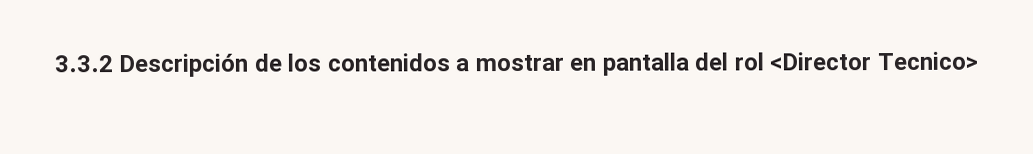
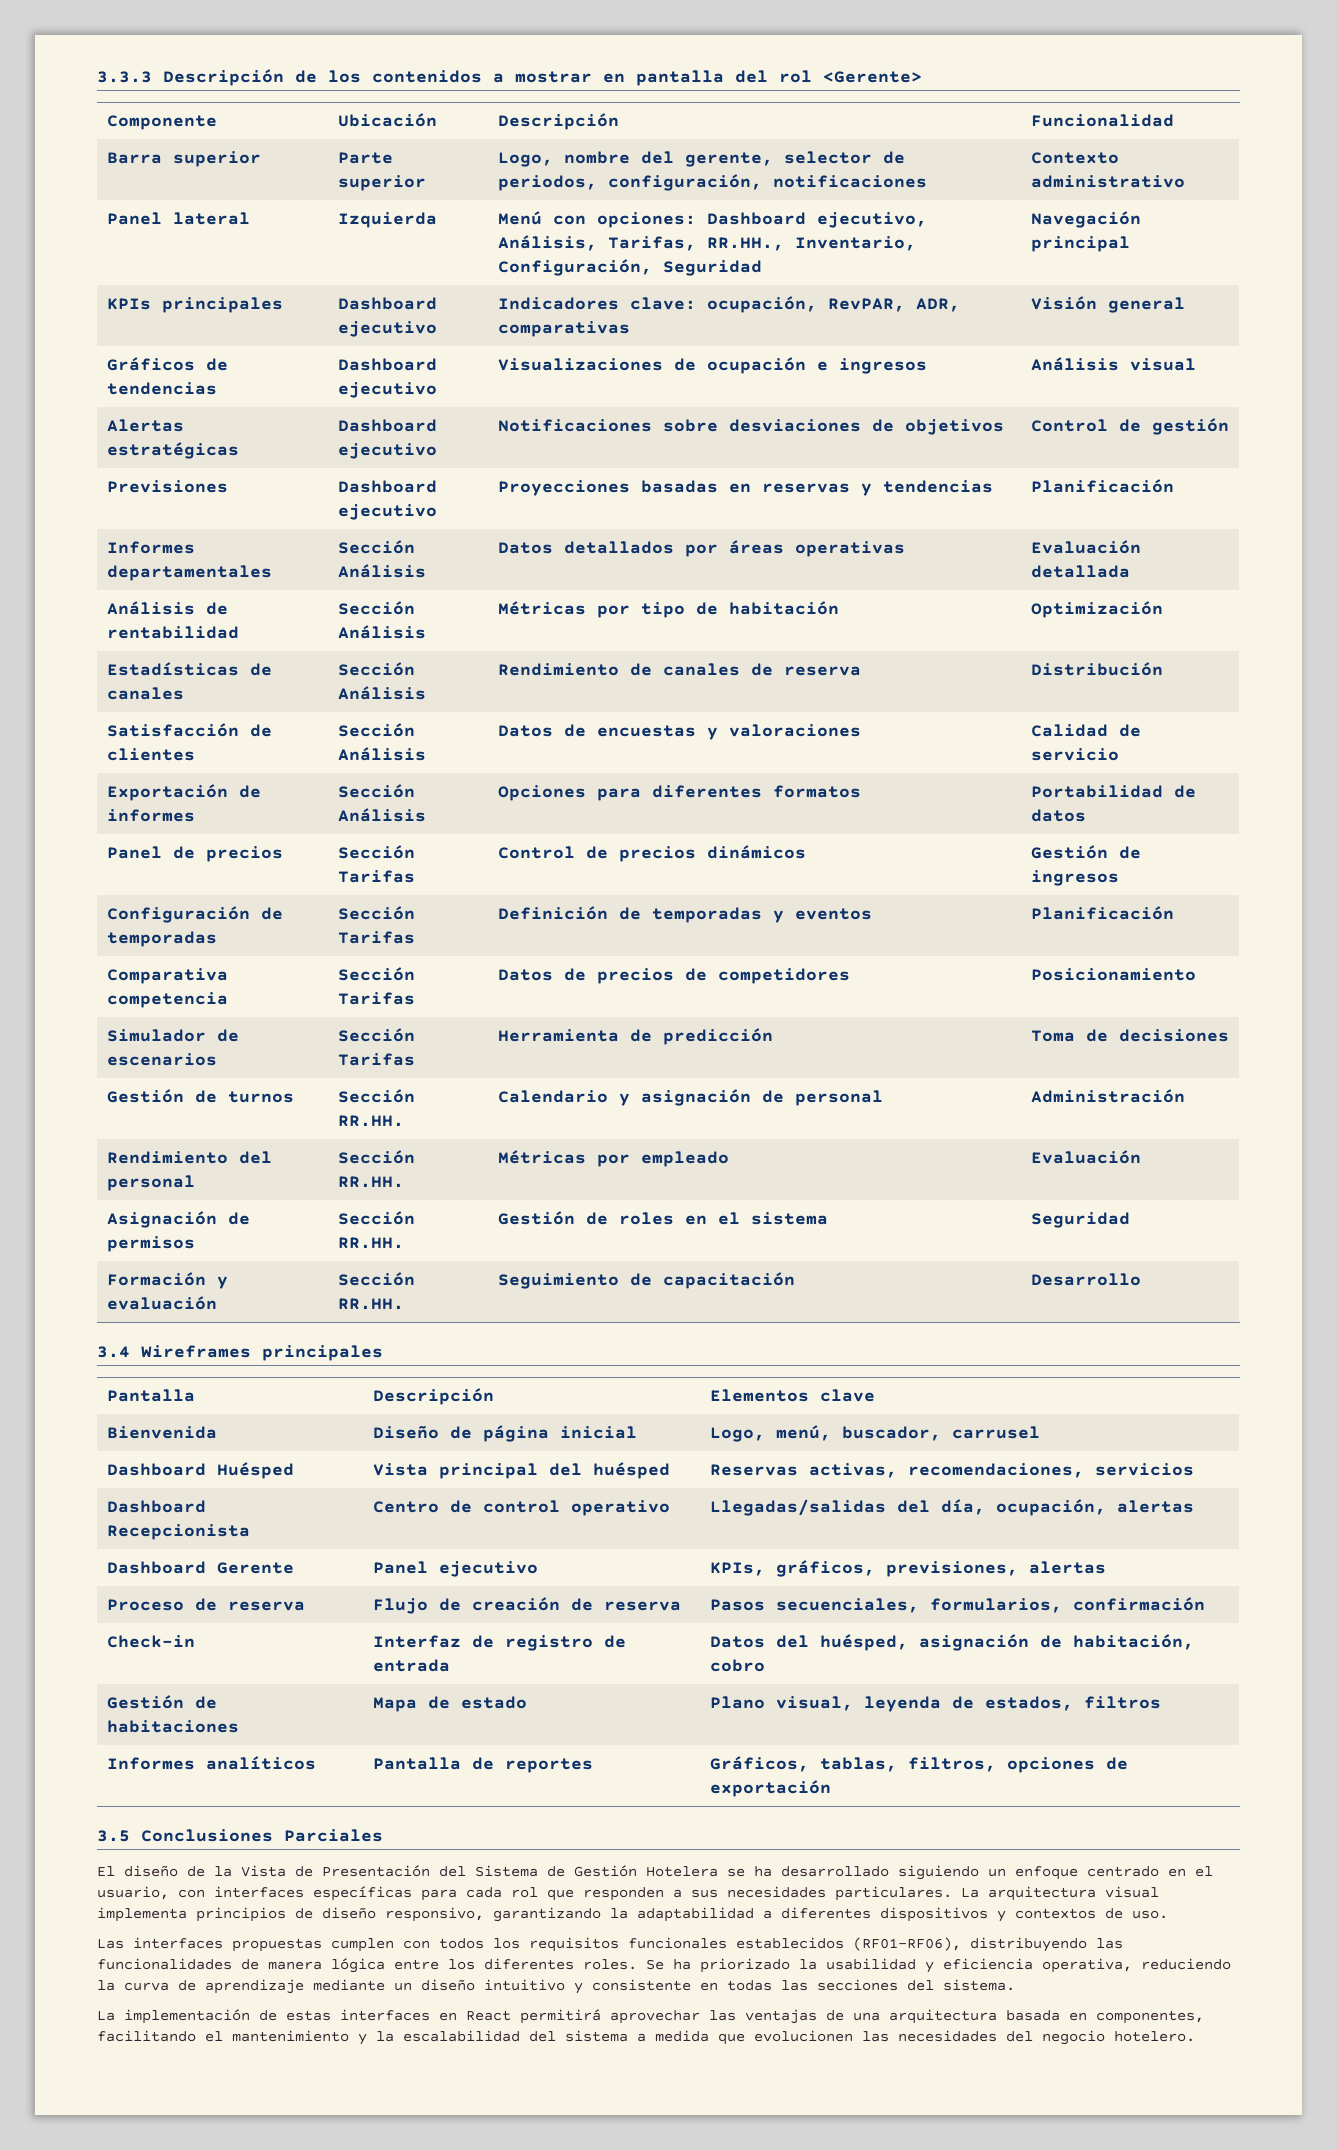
- 3.3.2 Descripción de los contenidos a mostrar en pantalla del rol <Director Tecnico>
+ 3.3.3 Descripción de los contenidos a mostrar en pantalla del rol <Gerente>
+ Componente | Ubicación | Descripción | Funcionalidad
+ Barra superior | Parte superior | Logo, nombre del gerente, selector de periodos, configuración, notificaciones | Contexto administrativo
+ Panel lateral | Izquierda | Menú con opciones: Dashboard ejecutivo, Análisis, Tarifas, RR.HH., Inventario, Configuración, Seguridad | Navegación principal
+ KPIs principales | Dashboard ejecutivo | Indicadores clave: ocupación, RevPAR, ADR, comparativas | Visión general
+ Gráficos de tendencias | Dashboard ejecutivo | Visualizaciones de ocupación e ingresos | Análisis visual
+ Alertas estratégicas | Dashboard ejecutivo | Notificaciones sobre desviaciones de objetivos | Control de gestión
+ Previsiones | Dashboard ejecutivo | Proyecciones basadas en reservas y tendencias | Planificación
+ Informes departamentales | Sección Análisis | Datos detallados por áreas operativas | Evaluación detallada
+ Análisis de rentabilidad | Sección Análisis | Métricas por tipo de habitación | Optimización
+ Estadísticas de canales | Sección Análisis | Rendimiento de canales de reserva | Distribución
+ Satisfacción de clientes | Sección Análisis | Datos de encuestas y valoraciones | Calidad de servicio
+ Exportación de informes | Sección Análisis | Opciones para diferentes formatos | Portabilidad de datos
+ Panel de precios | Sección Tarifas | Control de precios dinámicos | Gestión de ingresos
+ Configuración de temporadas | Sección Tarifas | Definición de temporadas y eventos | Planificación
+ Comparativa competencia | Sección Tarifas | Datos de precios de competidores | Posicionamiento
+ Simulador de escenarios | Sección Tarifas | Herramienta de predicción | Toma de decisiones
+ Gestión de turnos | Sección RR.HH. | Calendario y asignación de personal | Administración
+ Rendimiento del personal | Sección RR.HH. | Métricas por empleado | Evaluación
+ Asignación de permisos | Sección RR.HH. | Gestión de roles en el sistema | Seguridad
+ Formación y evaluación | Sección RR.HH. | Seguimiento de capacitación | Desarrollo
+ 3.4 Wireframes principales
+ Pantalla | Descripción | Elementos clave
+ Bienvenida | Diseño de página inicial | Logo, menú, buscador, carrusel
+ Dashboard Huésped | Vista principal del huésped | Reservas activas, recomendaciones, servicios
+ Dashboard Recepcionista | Centro de control operativo | Llegadas/salidas del día, ocupación, alertas
+ Dashboard Gerente | Panel ejecutivo | KPIs, gráficos, previsiones, alertas
+ Proceso de reserva | Flujo de creación de reserva | Pasos secuenciales, formularios, confirmación
+ Check-in | Interfaz de registro de entrada | Datos del huésped, asignación de habitación, cobro
+ Gestión de habitaciones | Mapa de estado | Plano visual, leyenda de estados, filtros
+ Informes analíticos | Pantalla de reportes | Gráficos, tablas, filtros, opciones de exportación
+ 3.5 Conclusiones Parciales
+ El diseño de la Vista de Presentación del Sistema de Gestión Hotelera se ha desarrollado siguiendo un enfoque centrado en el usuario, con interfaces específicas para cada rol que responden a sus necesidades particulares. La arquitectura visual implementa principios de diseño responsivo, garantizando la adaptabilidad a diferentes dispositivos y contextos de uso.
+ Las interfaces propuestas cumplen con todos los requisitos funcionales establecidos (RF01-RF06), distribuyendo las funcionalidades de manera lógica entre los diferentes roles. Se ha priorizado la usabilidad y eficiencia operativa, reduciendo la curva de aprendizaje mediante un diseño intuitivo y consistente en todas las secciones del sistema.
+ La implementación de estas interfaces en React permitirá aprovechar las ventajas de una arquitectura basada en componentes, facilitando el mantenimiento y la escalabilidad del sistema a medida que evolucionen las necesidades del negocio hotelero.

